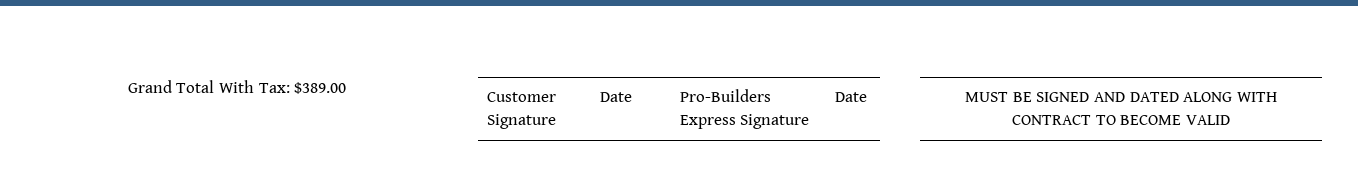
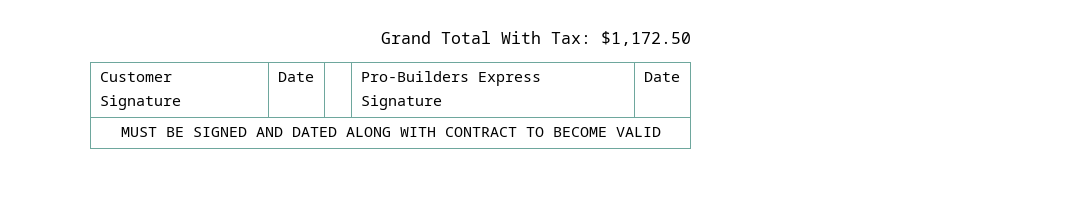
- Grand Total With Tax: $389.00
+ Grand Total With Tax: $1,172.50

